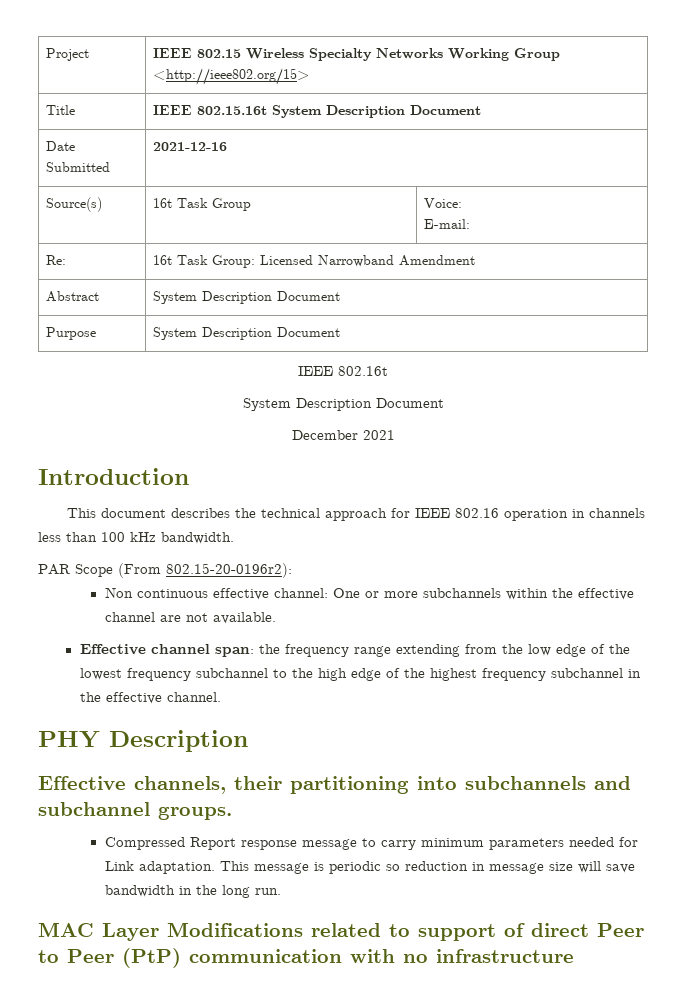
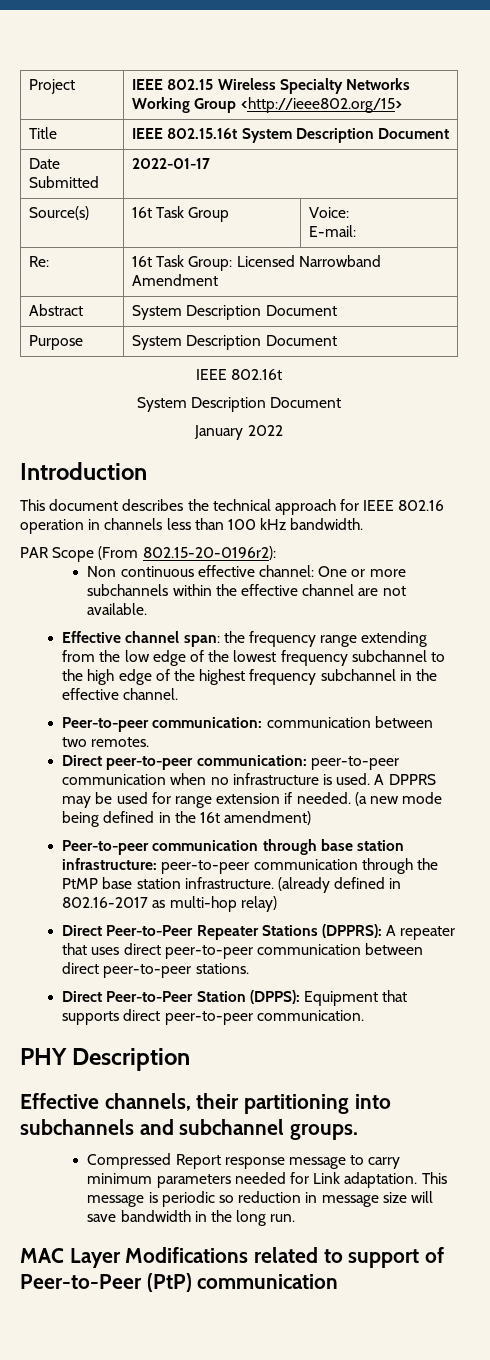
- Date Submitted | 2021-12-16
+ Date Submitted | 2022-01-17
- December 2021
+ January 2022
+ Peer-to-peer communication: communication between two remotes.
+ Direct peer-to-peer communication: peer-to-peer communication when no infrastructure is used. A DPPRS may be used for range extension if needed. (a new mode being defined in the 16t amendment)
+ Peer-to-peer communication through base station infrastructure: peer-to-peer communication through the PtMP base station infrastructure. (already defined in 802.16-2017 as multi-hop relay)
+ Direct Peer-to-Peer Repeater Stations (DPPRS): A repeater that uses direct peer-to-peer communication between direct peer-to-peer stations.
+ Direct Peer-to-Peer Station (DPPS): Equipment that supports direct peer-to-peer communication.
- MAC Layer Modifications related to support of direct Peer to Peer (PtP) communication with no infrastructure
+ MAC Layer Modifications related to support of Peer-to-Peer (PtP) communication

